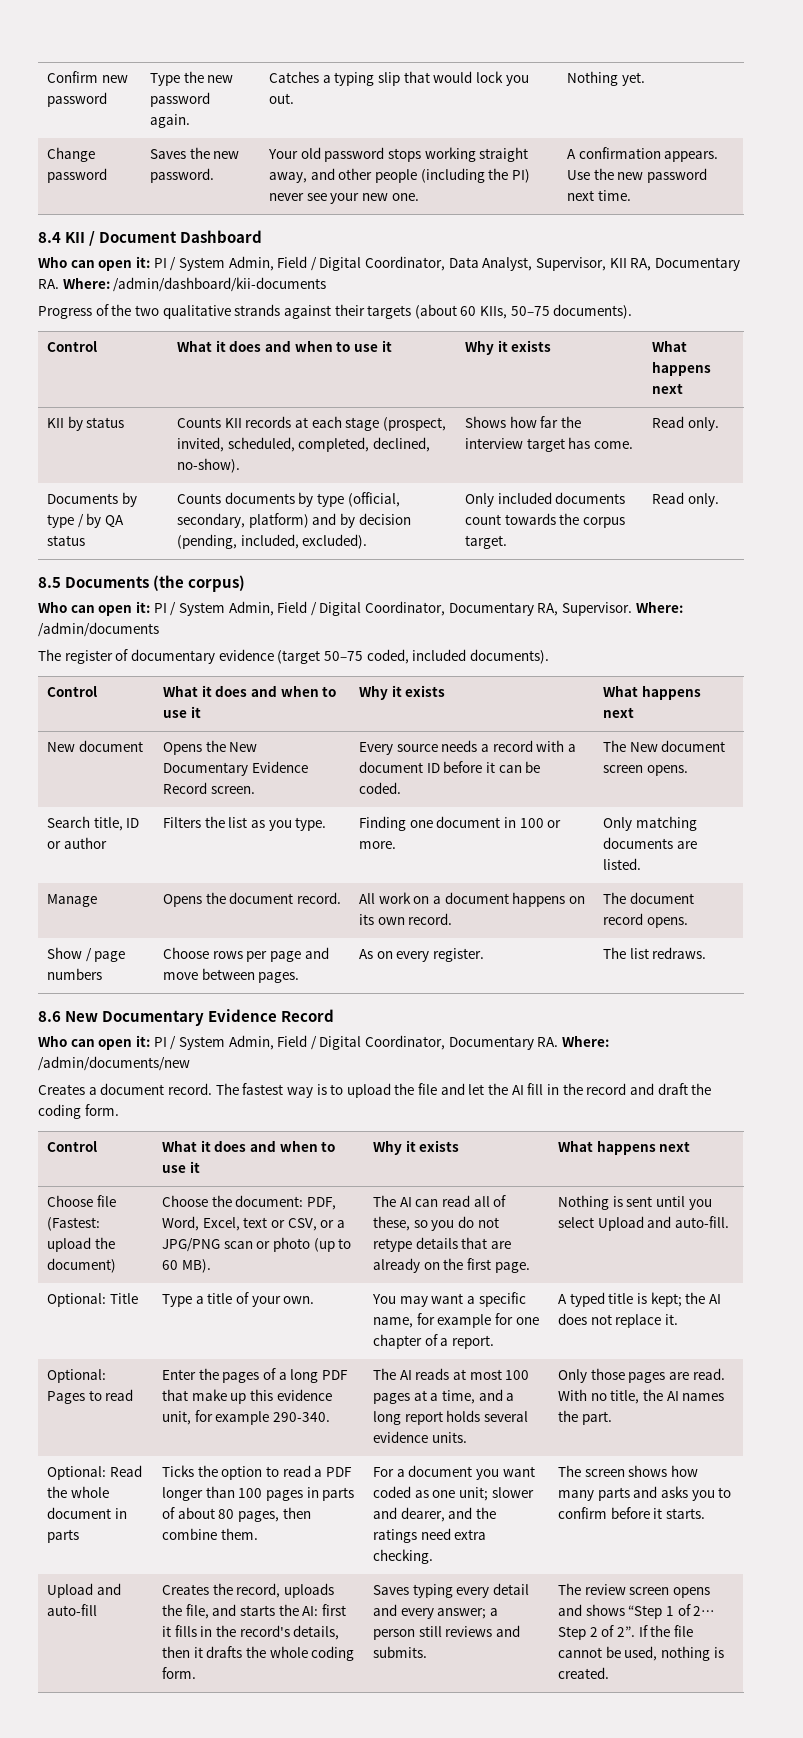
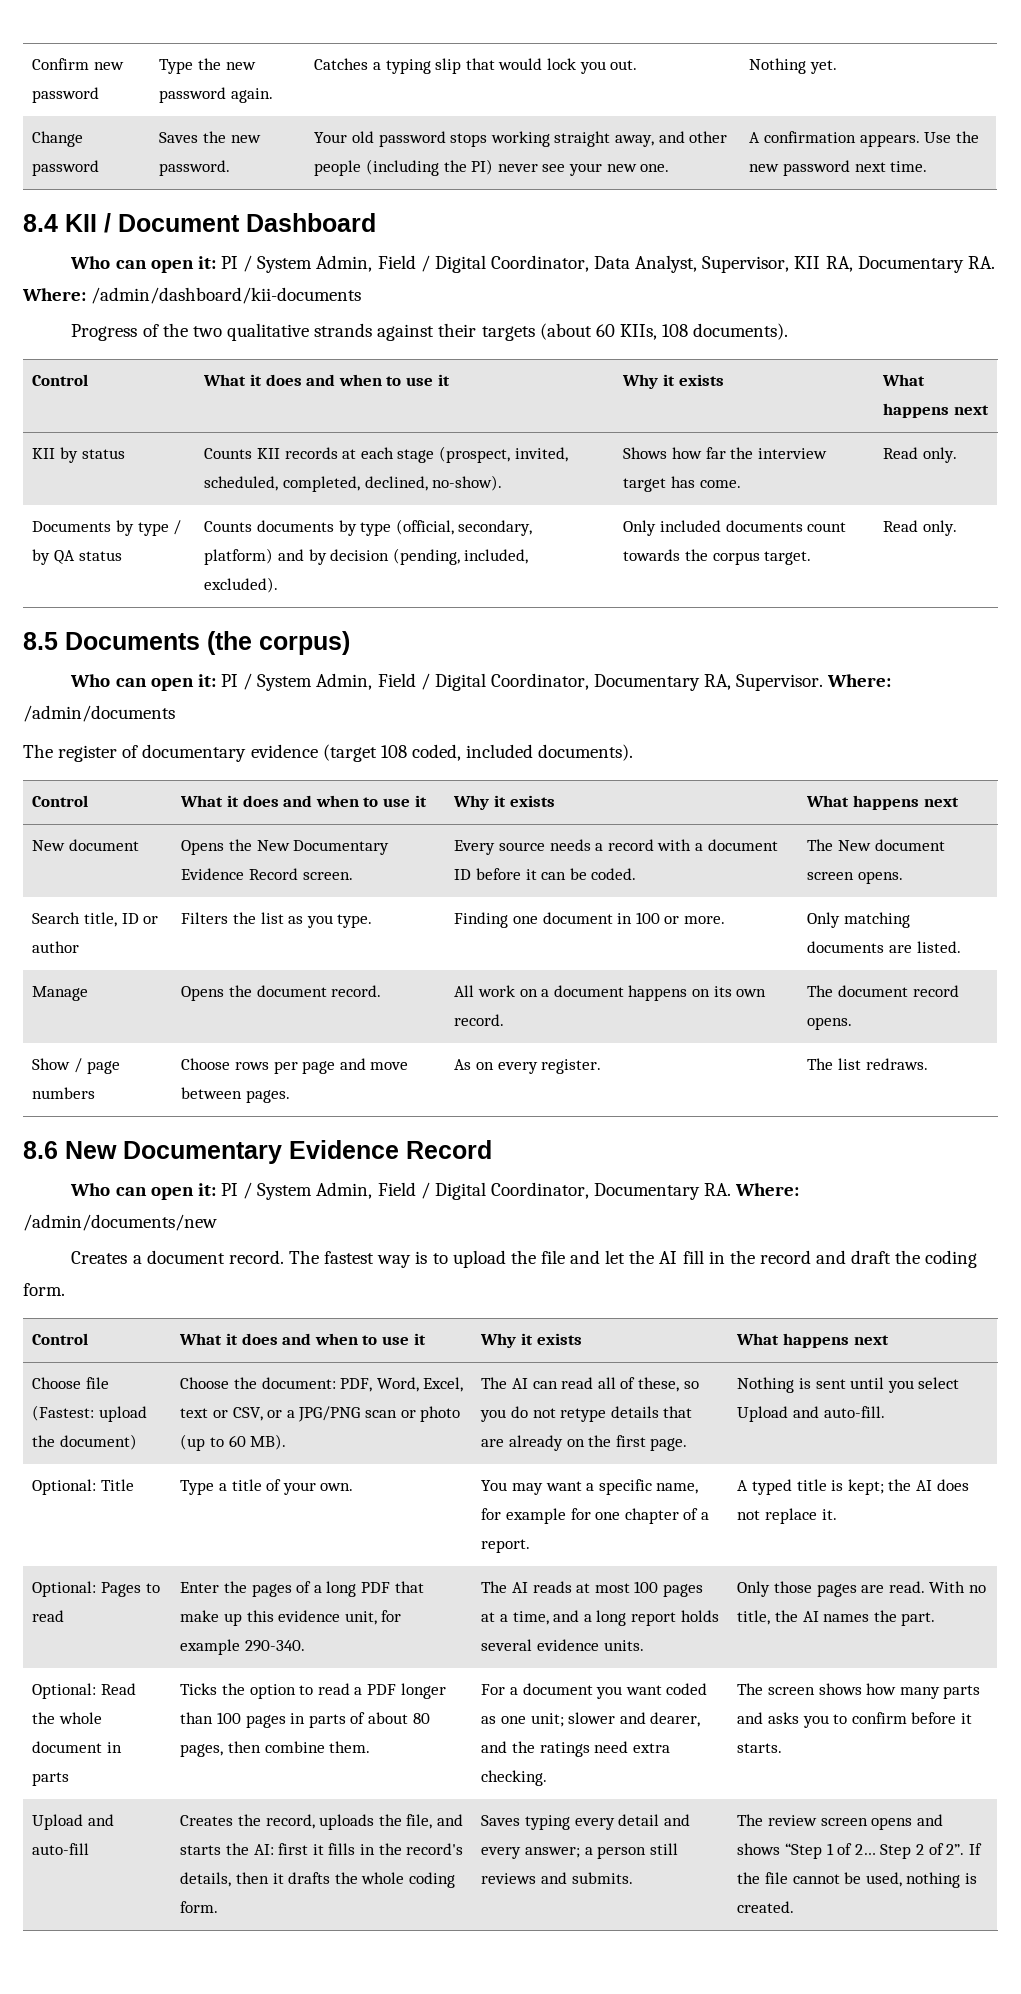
- Progress of the two qualitative strands against their targets (about 60 KIIs, 50–75 documents).
+ Progress of the two qualitative strands against their targets (about 60 KIIs, 108 documents).
- The register of documentary evidence (target 50–75 coded, included documents).
+ The register of documentary evidence (target 108 coded, included documents).

